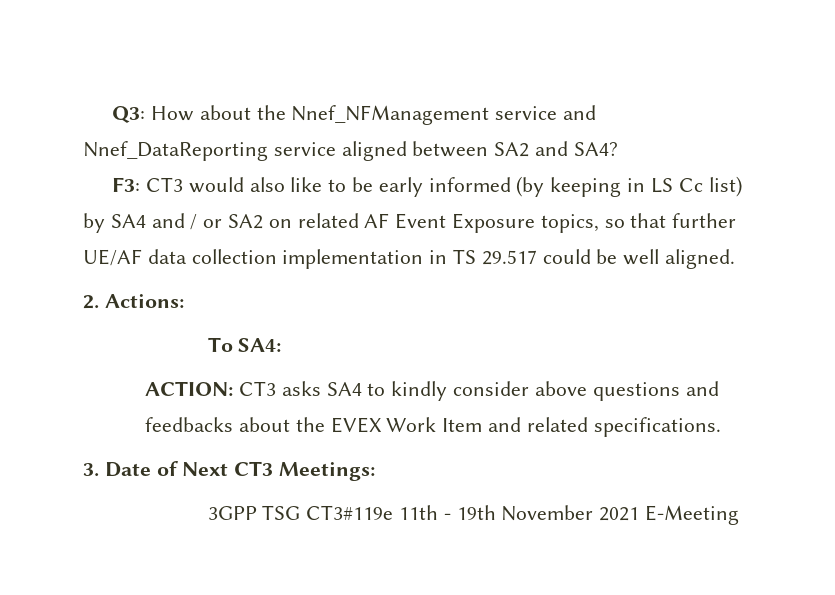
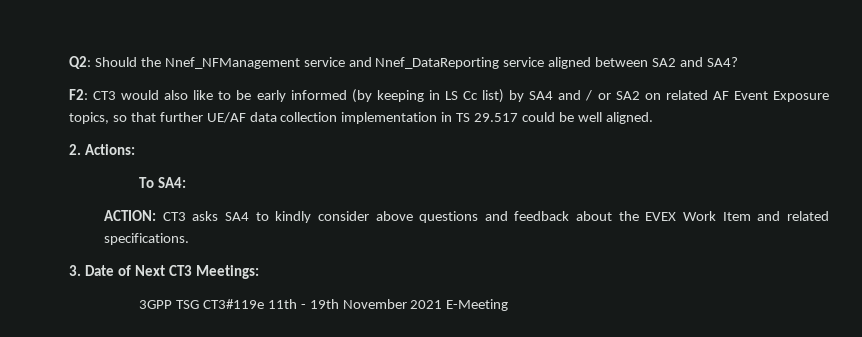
- Q3: How about the Nnef_NFManagement service and Nnef_DataReporting service aligned between SA2 and SA4?
+ Q2: Should the Nnef_NFManagement service and Nnef_DataReporting service aligned between SA2 and SA4?
- F3: CT3 would also like to be early informed (by keeping in LS Cc list) by SA4 and / or SA2 on related AF Event Exposure topics, so that further UE/AF data collection implementation in TS 29.517 could be well aligned.
+ F2: CT3 would also like to be early informed (by keeping in LS Cc list) by SA4 and / or SA2 on related AF Event Exposure topics, so that further UE/AF data collection implementation in TS 29.517 could be well aligned.
- ACTION: CT3 asks SA4 to kindly consider above questions and feedbacks about the EVEX Work Item and related specifications.
+ ACTION: CT3 asks SA4 to kindly consider above questions and feedback about the EVEX Work Item and related specifications.

